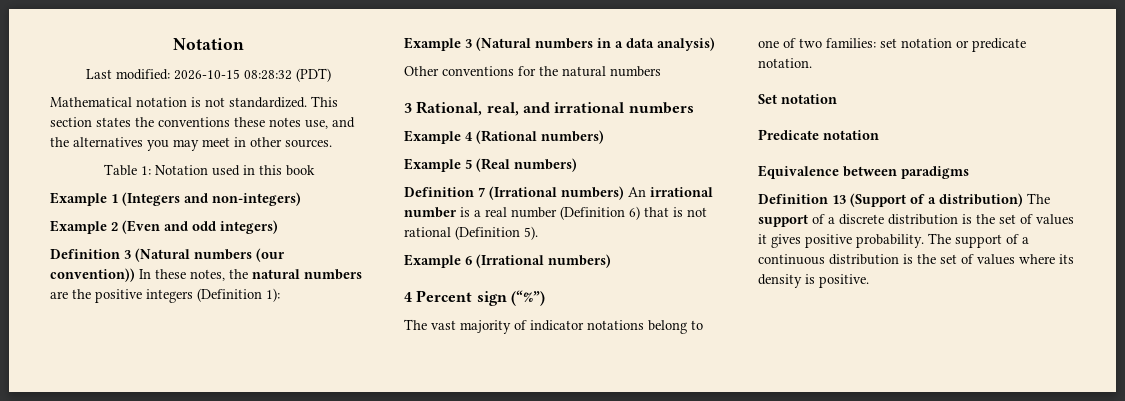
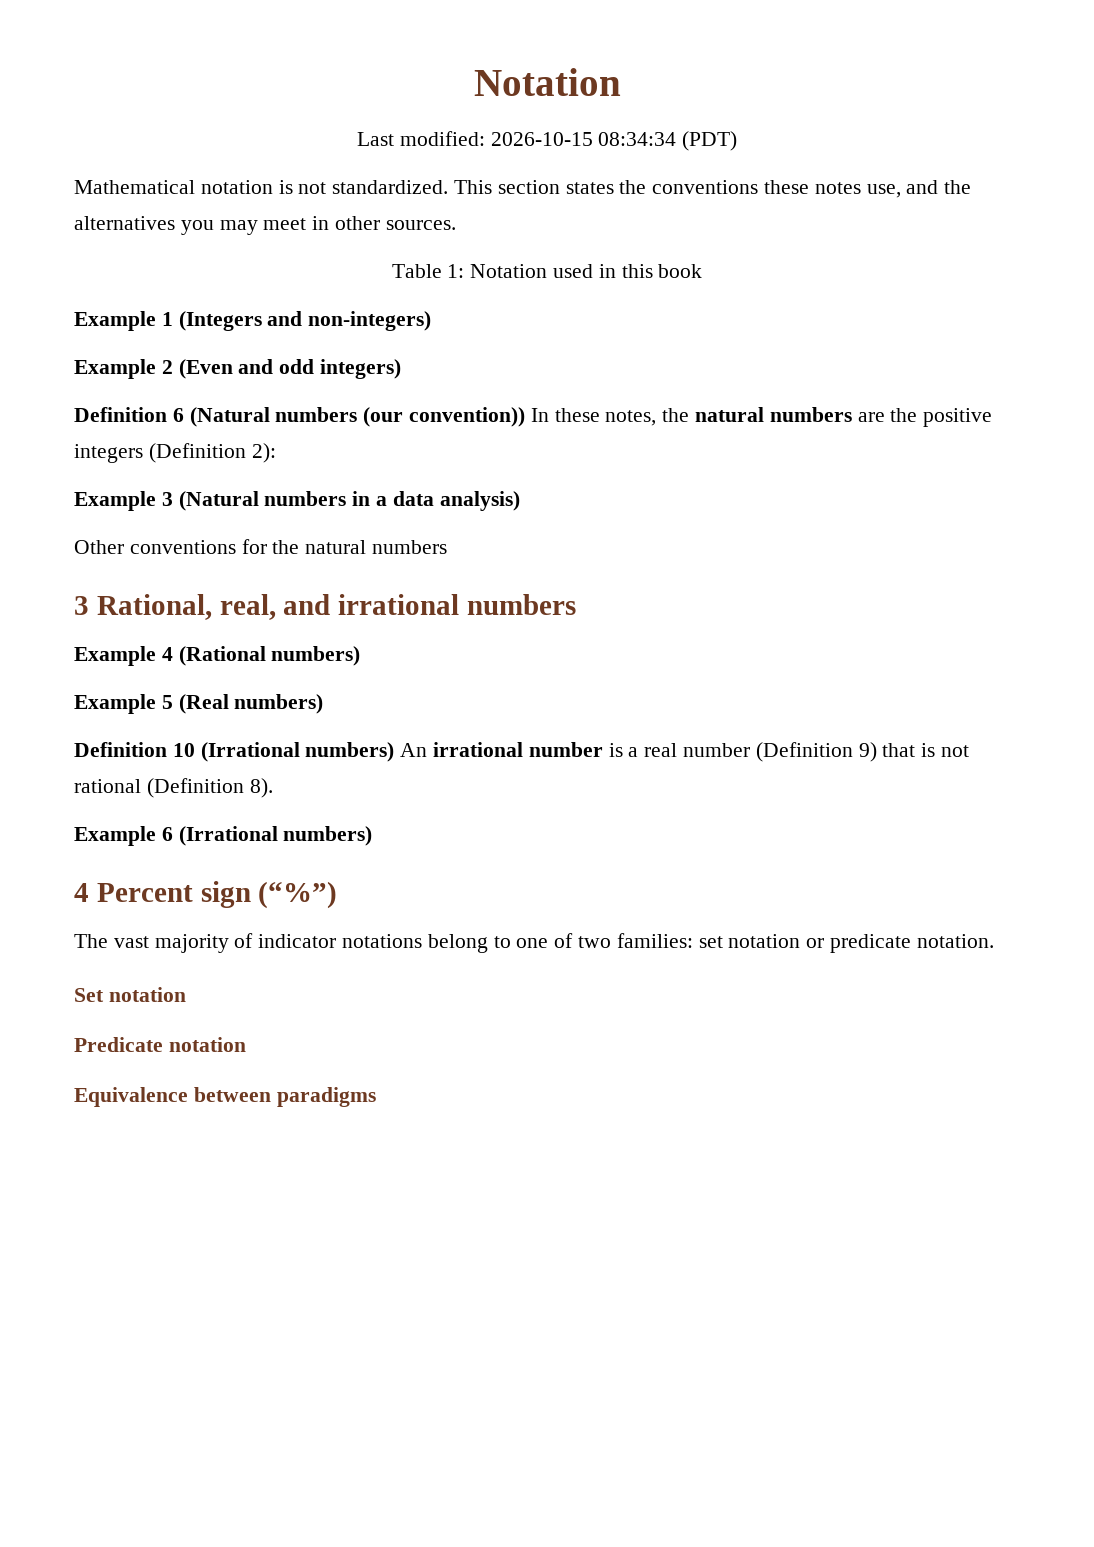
- Last modified: 2026-10-15 08:28:32 (PDT)
+ Last modified: 2026-10-15 08:34:34 (PDT)
- Definition 3 (Natural numbers (our convention)) In these notes, the natural numbers are the positive integers (Definition 1):
+ Definition 6 (Natural numbers (our convention)) In these notes, the natural numbers are the positive integers (Definition 2):
- Definition 7 (Irrational numbers) An irrational number is a real number (Definition 6) that is not rational (Definition 5).
+ Definition 10 (Irrational numbers) An irrational number is a real number (Definition 9) that is not rational (Definition 8).
- Definition 13 (Support of a distribution) The support of a discrete distribution is the set of values it gives positive probability. The support of a continuous distribution is the set of values where its density is positive.

